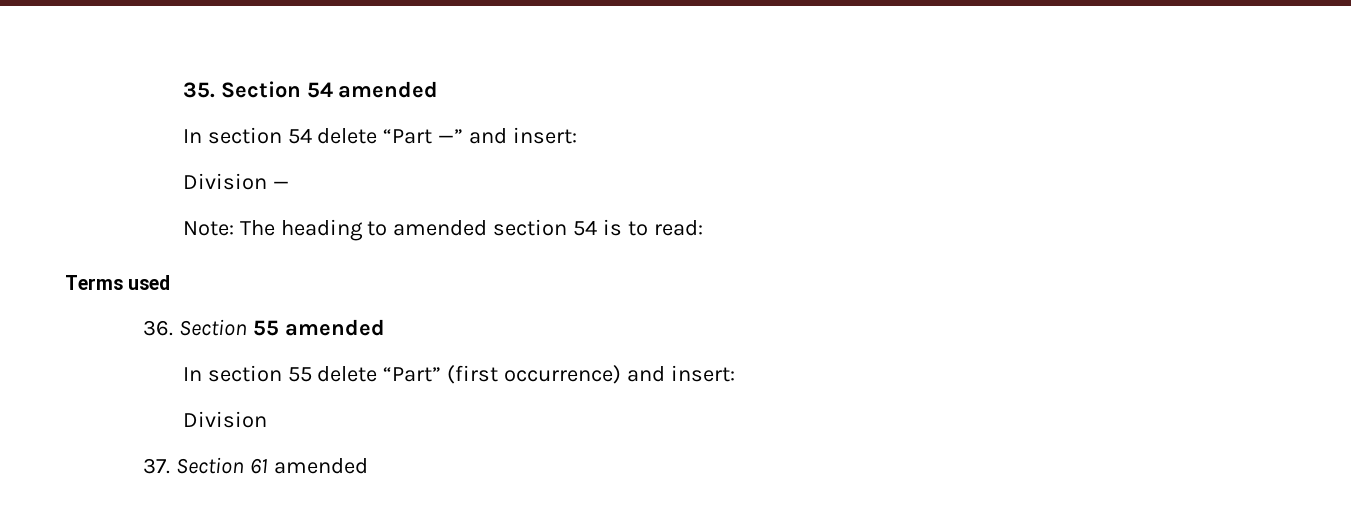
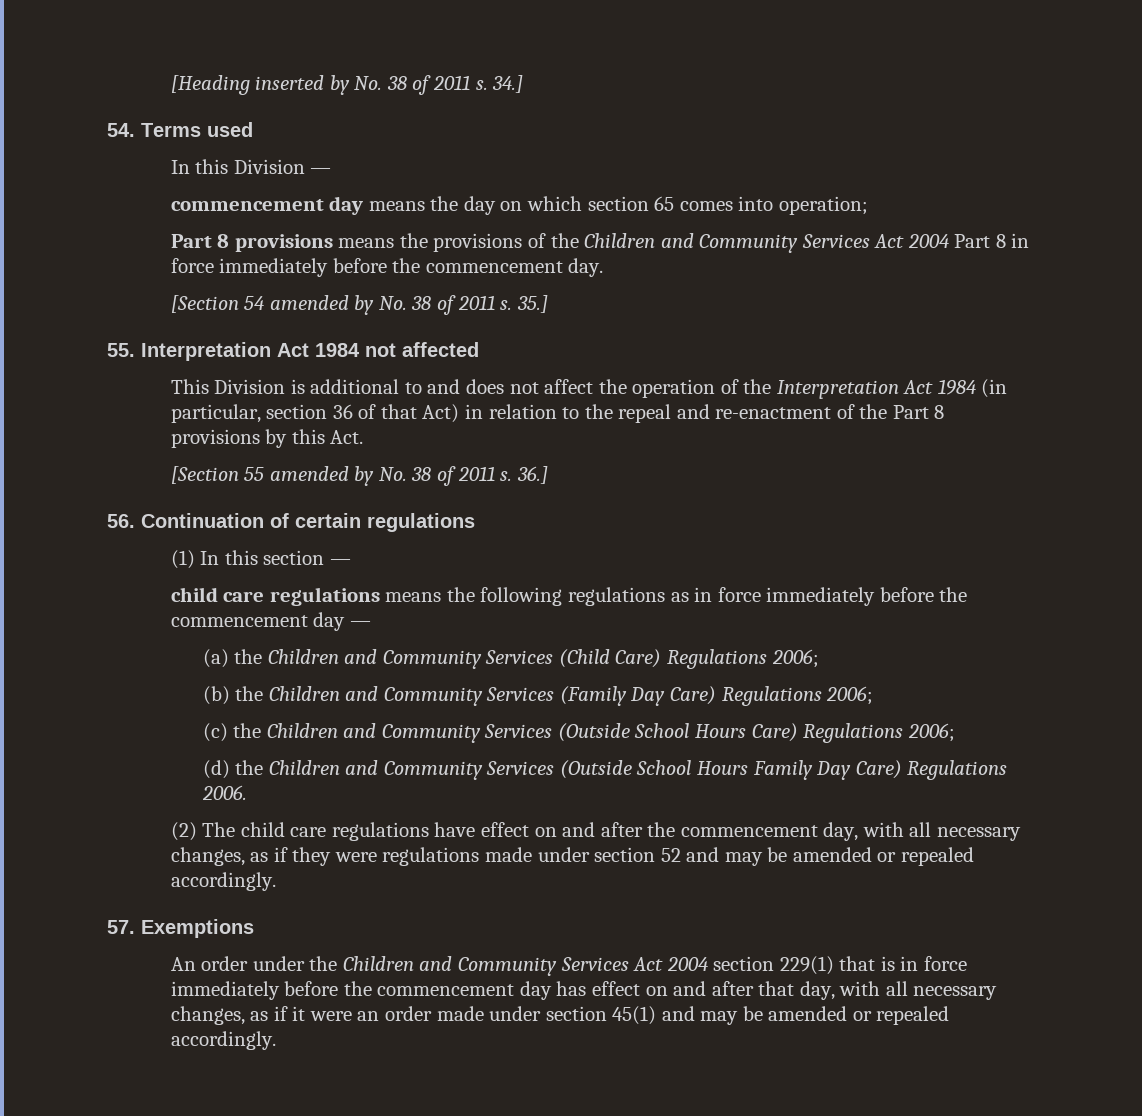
- 35. Section 54 amended
- In section 54 delete “Part —” and insert:
- Division —
- Note: The heading to amended section 54 is to read:
- Terms used
- 36. Section 55 amended
- In section 55 delete “Part” (first occurrence) and insert:
- Division
- 37. Section 61 amended
+ [Heading inserted by No. 38 of 2011 s. 34.]
+ 54. Terms used
+ In this Division —
+ commencement day means the day on which section 65 comes into operation;
+ Part 8 provisions means the provisions of the Children and Community Services Act 2004 Part 8 in force immediately before the commencement day.
+ [Section 54 amended by No. 38 of 2011 s. 35.]
+ 55. Interpretation Act 1984 not affected
+ This Division is additional to and does not affect the operation of the Interpretation Act 1984 (in particular, section 36 of that Act) in relation to the repeal and re-enactment of the Part 8 provisions by this Act.
+ [Section 55 amended by No. 38 of 2011 s. 36.]
+ 56. Continuation of certain regulations
+ (1) In this section —
+ child care regulations means the following regulations as in force immediately before the commencement day —
+ (a) the Children and Community Services (Child Care) Regulations 2006;
+ (b) the Children and Community Services (Family Day Care) Regulations 2006;
+ (c) the Children and Community Services (Outside School Hours Care) Regulations 2006;
+ (d) the Children and Community Services (Outside School Hours Family Day Care) Regulations 2006.
+ (2) The child care regulations have effect on and after the commencement day, with all necessary changes, as if they were regulations made under section 52 and may be amended or repealed accordingly.
+ 57. Exemptions
+ An order under the Children and Community Services Act 2004 section 229(1) that is in force immediately before the commencement day has effect on and after that day, with all necessary changes, as if it were an order made under section 45(1) and may be amended or repealed accordingly.

